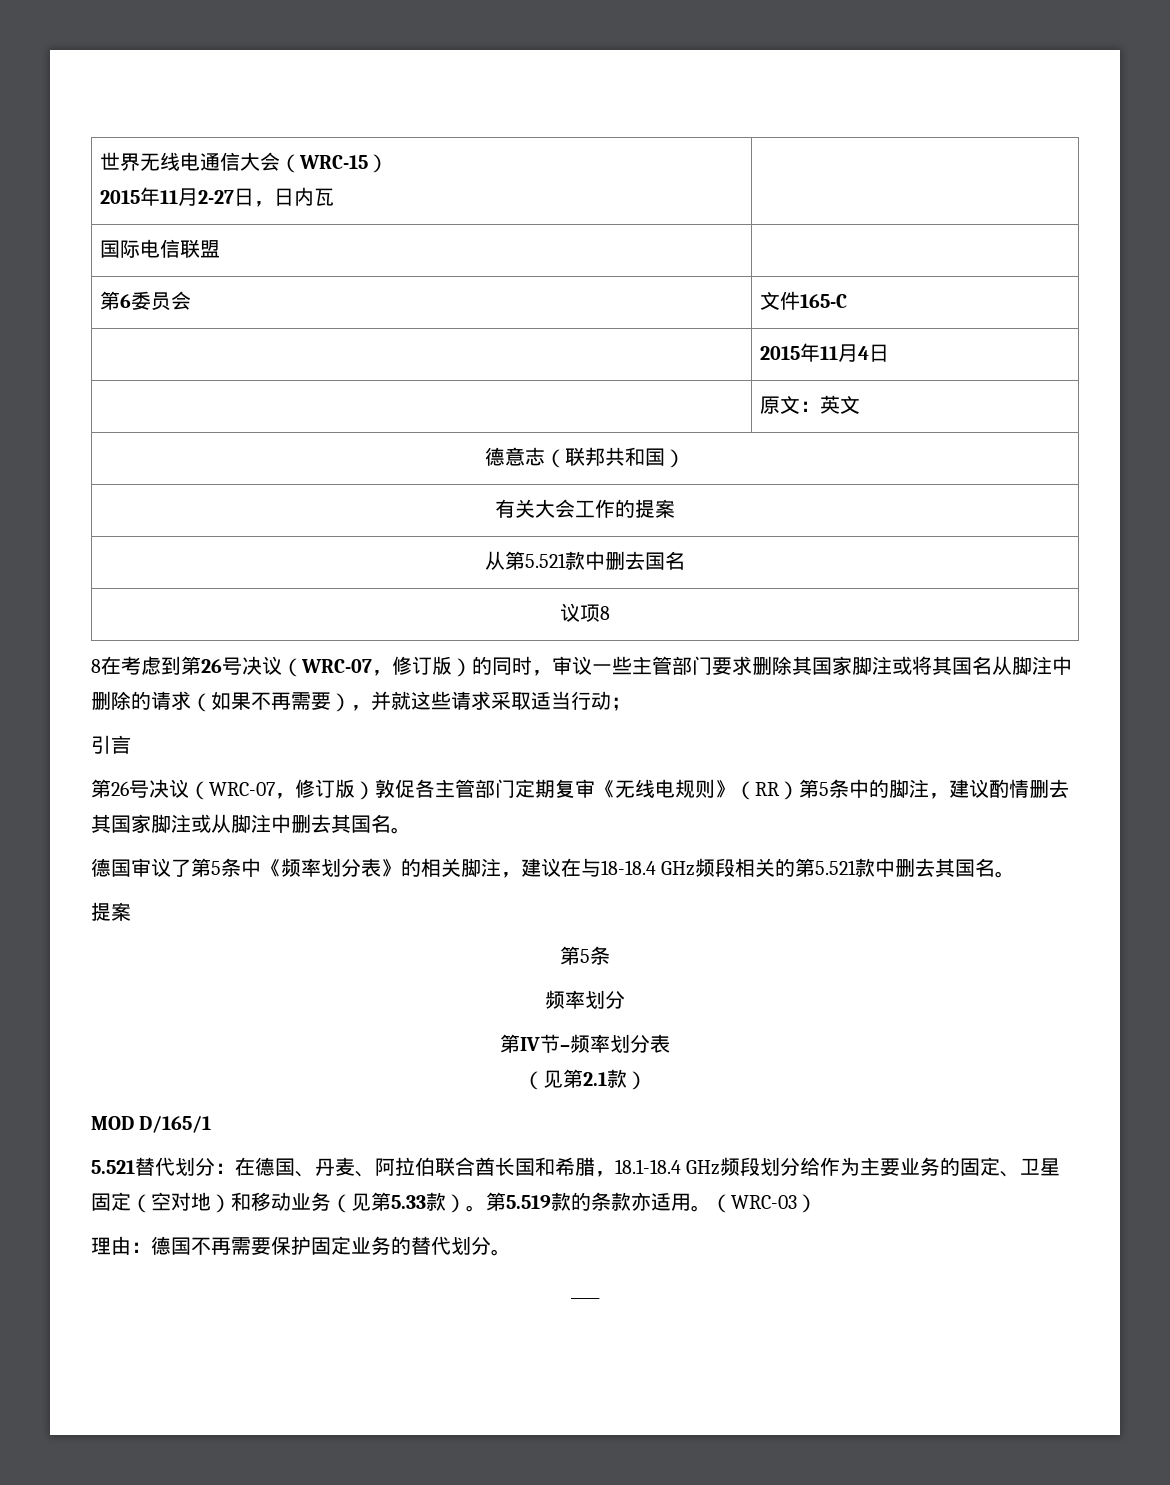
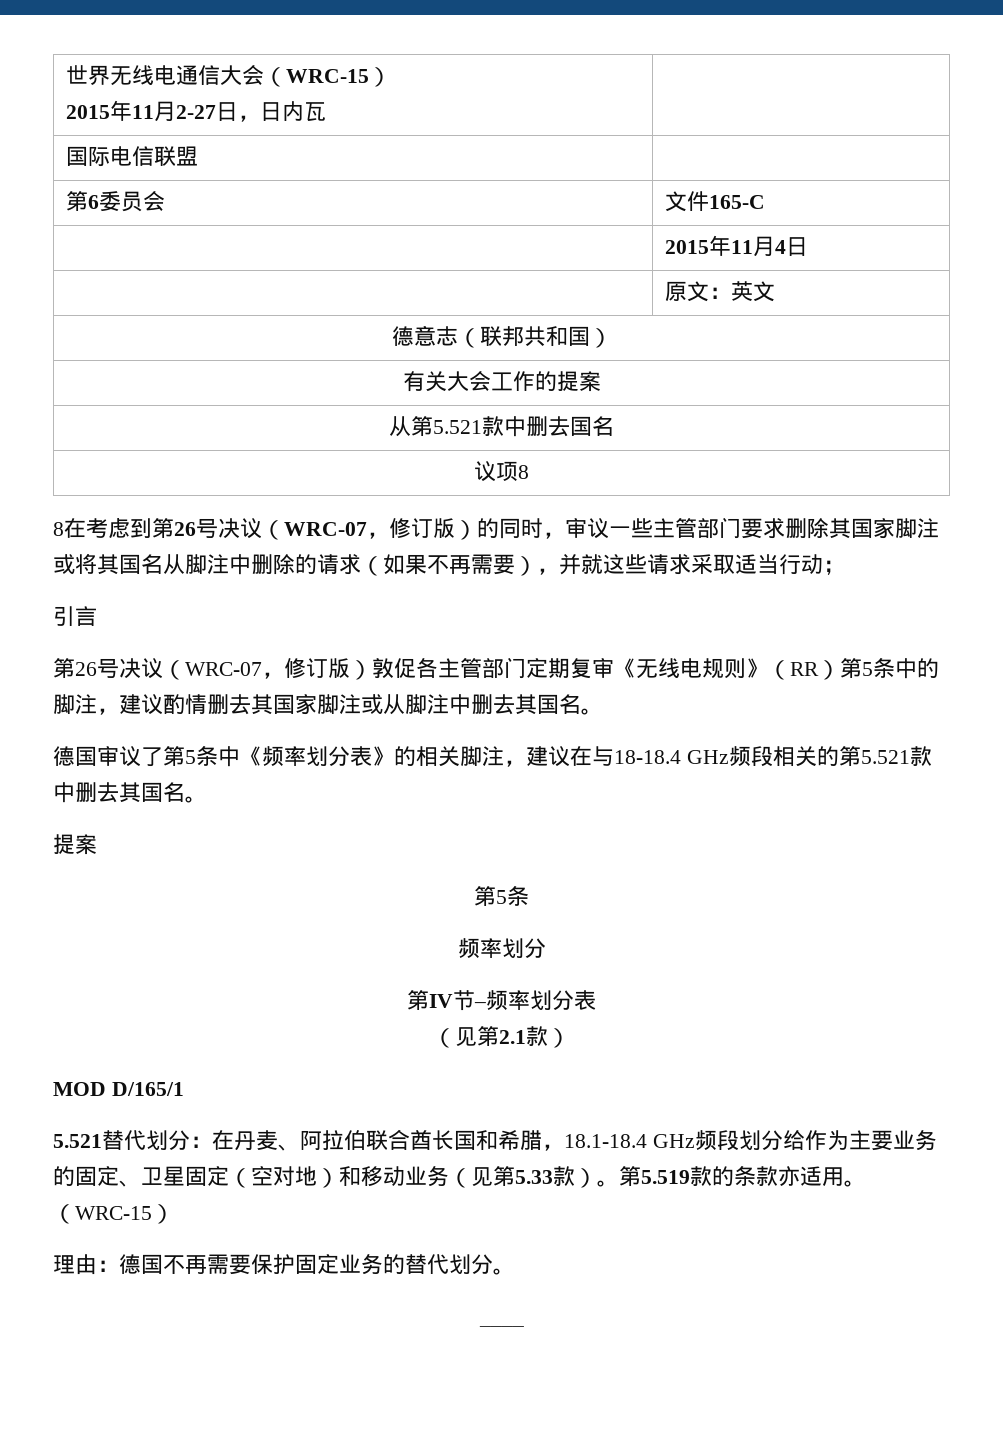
- 5.521替代划分：在德国、丹麦、阿拉伯联合酋长国和希腊，18.1-18.4 GHz频段划分给作为主要业务的固定、卫星固定（空对地）和移动业务（见第5.33款）。
+ 5.521替代划分：在丹麦、阿拉伯联合酋长国和希腊，18.1-18.4 GHz频段划分给作为主要业务的固定、卫星固定（空对地）和移动业务（见第5.33款）。
- 第5.519款的条款亦适用。（WRC-03）
+ 第5.519款的条款亦适用。（WRC-15）

